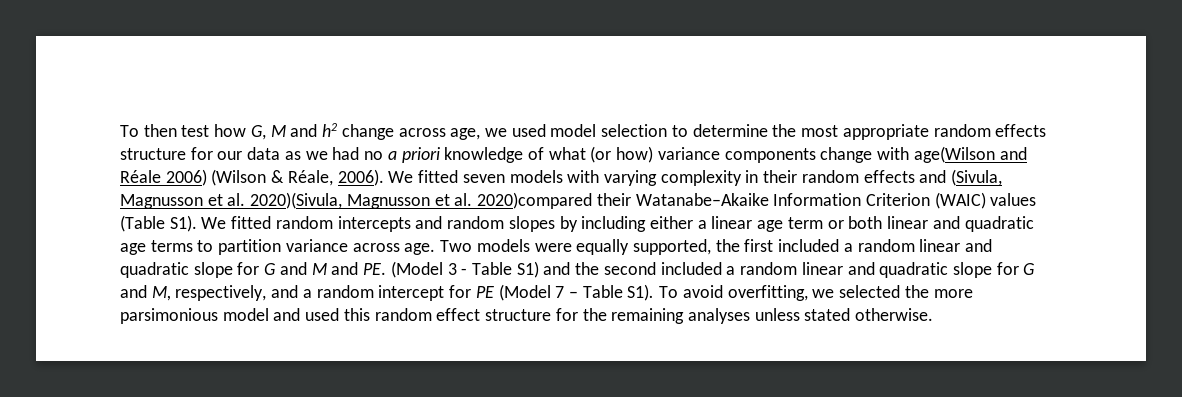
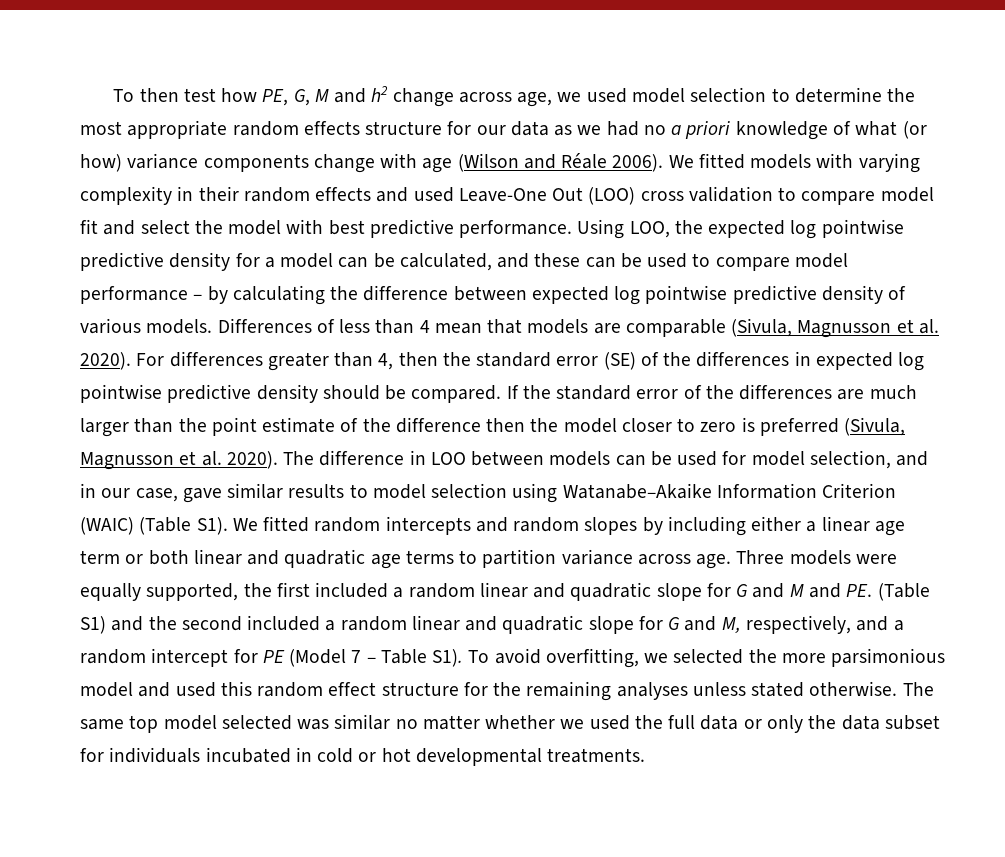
- To then test how G, M and h2 change across age, we used model selection to determine the most appropriate random effects structure for our data as we had no a priori knowledge of what (or how) variance components change with age(Wilson and Réale 2006) (Wilson & Réale, 2006).
+ To then test how PE, G, M and h2 change across age, we used model selection to determine the most appropriate random effects structure for our data as we had no a priori knowledge of what (or how) variance components change with age (Wilson and Réale 2006).
- We fitted seven models with varying complexity in their random effects and (Sivula, Magnusson et al. 2020)(Sivula, Magnusson et al. 2020)compared their Watanabe–Akaike Information Criterion (WAIC) values (Table S1). We fitted random intercepts and random slopes by including either a linear age term or both linear and quadratic age terms to partition variance across age.
+ We fitted models with varying complexity in their random effects and used Leave-One Out (LOO) cross validation to compare model fit and select the model with best predictive performance. Using LOO, the expected log pointwise predictive density for a model can be calculated, and these can be used to compare model performance – by calculating the difference between expected log pointwise predictive density of various models. Differences of less than 4 mean that models are comparable (Sivula, Magnusson et al. 2020). For differences greater than 4, then the standard error (SE) of the differences in expected log pointwise predictive density should be compared. If the standard error of the differences are much larger than the point estimate of the difference then the model closer to zero is preferred (Sivula, Magnusson et al. 2020). The difference in LOO between models can be used for model selection, and in our case, gave similar results to model selection using Watanabe–Akaike Information Criterion (WAIC) (Table S1). We fitted random intercepts and random slopes by including either a linear age term or both linear and quadratic age terms to partition variance across age.
- Two models were equally supported, the first included a random linear and quadratic slope for G and M and PE. (Model 3 - Table S1) and the second included a random linear and quadratic slope for G and M, respectively, and a random intercept for PE (Model 7 – Table S1). To avoid overfitting, we selected the more parsimonious model and used this random effect structure for the remaining analyses unless stated otherwise.
+ Three models were equally supported, the first included a random linear and quadratic slope for G and M and PE. (Table S1) and the second included a random linear and quadratic slope for G and M, respectively, and a random intercept for PE (Model 7 – Table S1). To avoid overfitting, we selected the more parsimonious model and used this random effect structure for the remaining analyses unless stated otherwise.
+ The same top model selected was similar no matter whether we used the full data or only the data subset for individuals incubated in cold or hot developmental treatments.

